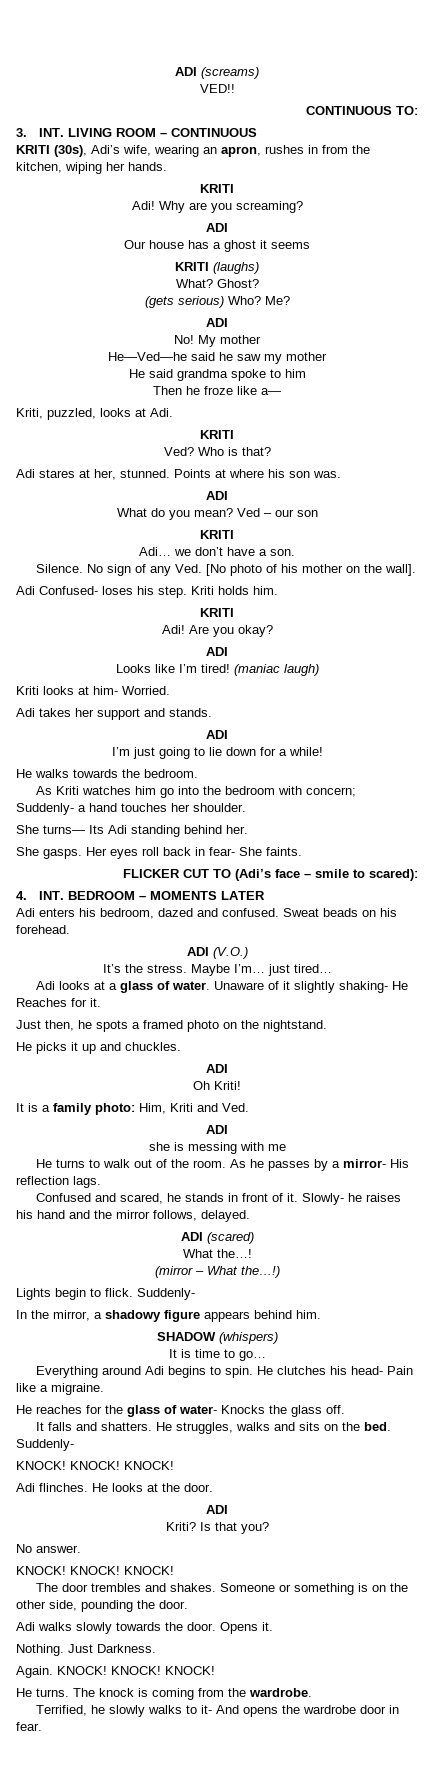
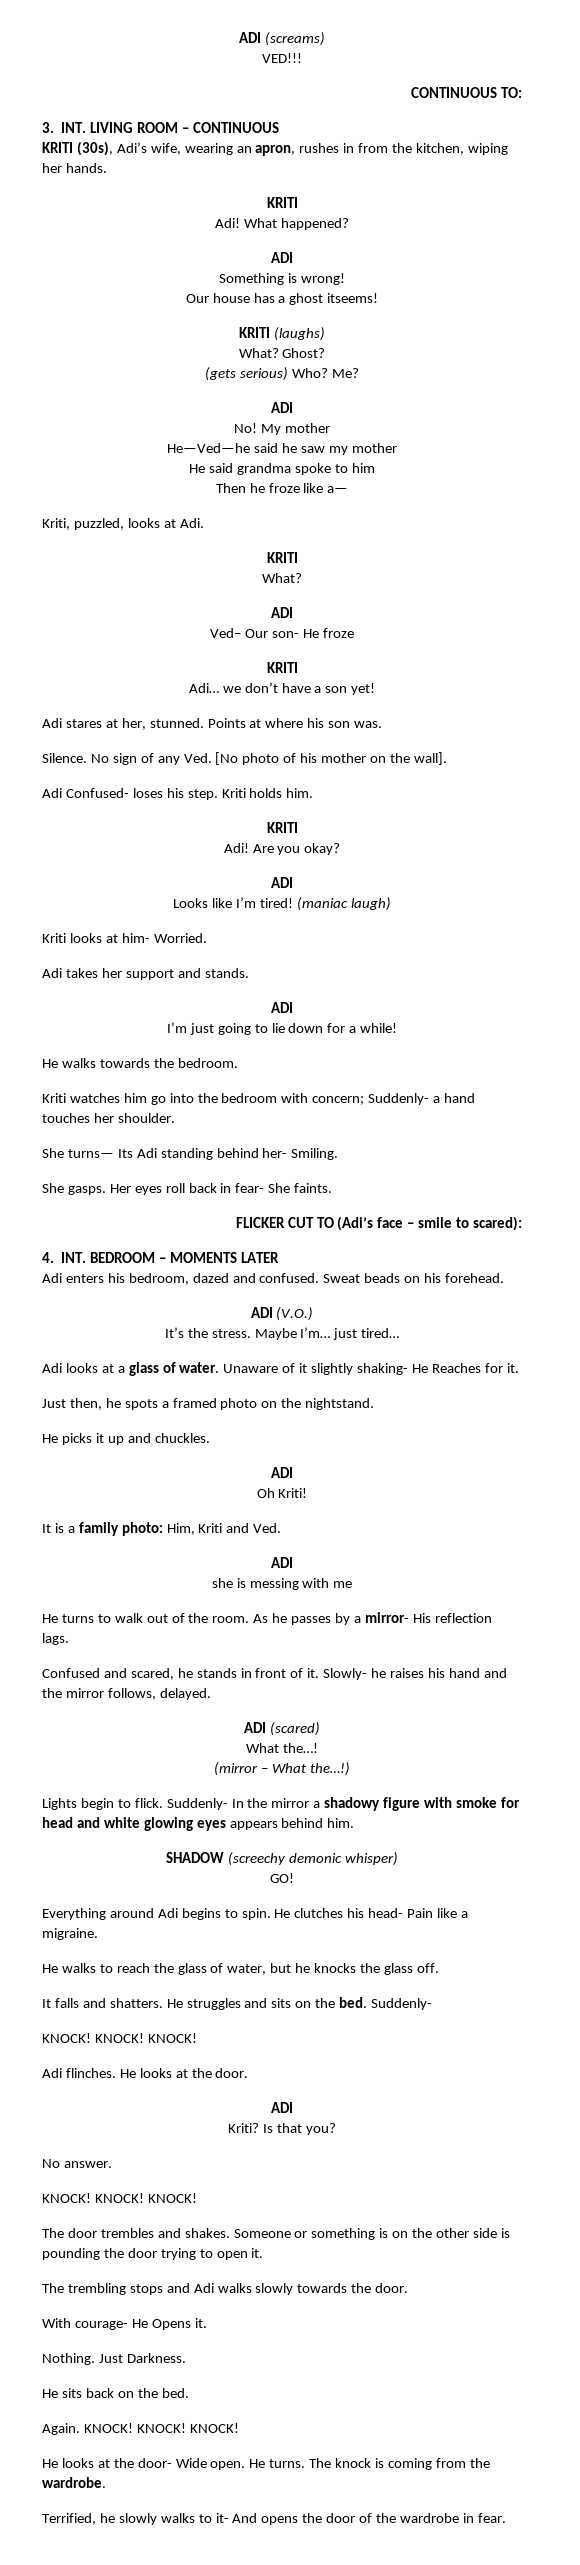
- VED!!
+ VED!!!
- Why are you screaming?
+ What happened?
  ADI
+ Something is wrong!
- Our house has a ghost it seems
+ Our house has a ghost itseems!
  Kriti, puzzled, looks at Adi.
  KRITI
- Ved? Who is that?
+ What?
+ ADI
+ Ved– Our son- He froze
+ KRITI
+ Adi… we don’t have a son yet!
  Points at where his son was.
- ADI
- What do you mean? Ved – our son
- KRITI
- Adi… we don’t have a son.
- As Kriti watches him go into the bedroom with concern; Suddenly- a hand touches her shoulder.
+ Kriti watches him go into the bedroom with concern; Suddenly- a hand touches her shoulder.
- She turns— Its Adi standing behind her.
+ She turns— Its Adi standing behind her- Smiling.
- Lights begin to flick. Suddenly-
- In the mirror, a shadowy figure appears behind him.
- SHADOW (whispers)
- It is time to go…
+ Lights begin to flick. Suddenly- In the mirror a shadowy figure with smoke for head and white glowing eyes appears behind him.
+ SHADOW (screechy demonic whisper)
+ GO!
- He reaches for the glass of water- Knocks the glass off.
+ He walks to reach the glass of water, but he knocks the glass off.
- He struggles, walks and sits on the bed.
+ He struggles and sits on the bed.
- Someone or something is on the other side, pounding the door.
- Adi walks slowly towards the door. Opens it.
+ Someone or something is on the other side is pounding the door trying to open it.
+ The trembling stops and Adi walks slowly towards the door.
+ With courage- He Opens it.
+ He sits back on the bed.
- He turns.
+ He looks at the door- Wide open. He turns.
- Terrified, he slowly walks to it- And opens the wardrobe door in fear.
+ Terrified, he slowly walks to it- And opens the door of the wardrobe in fear.

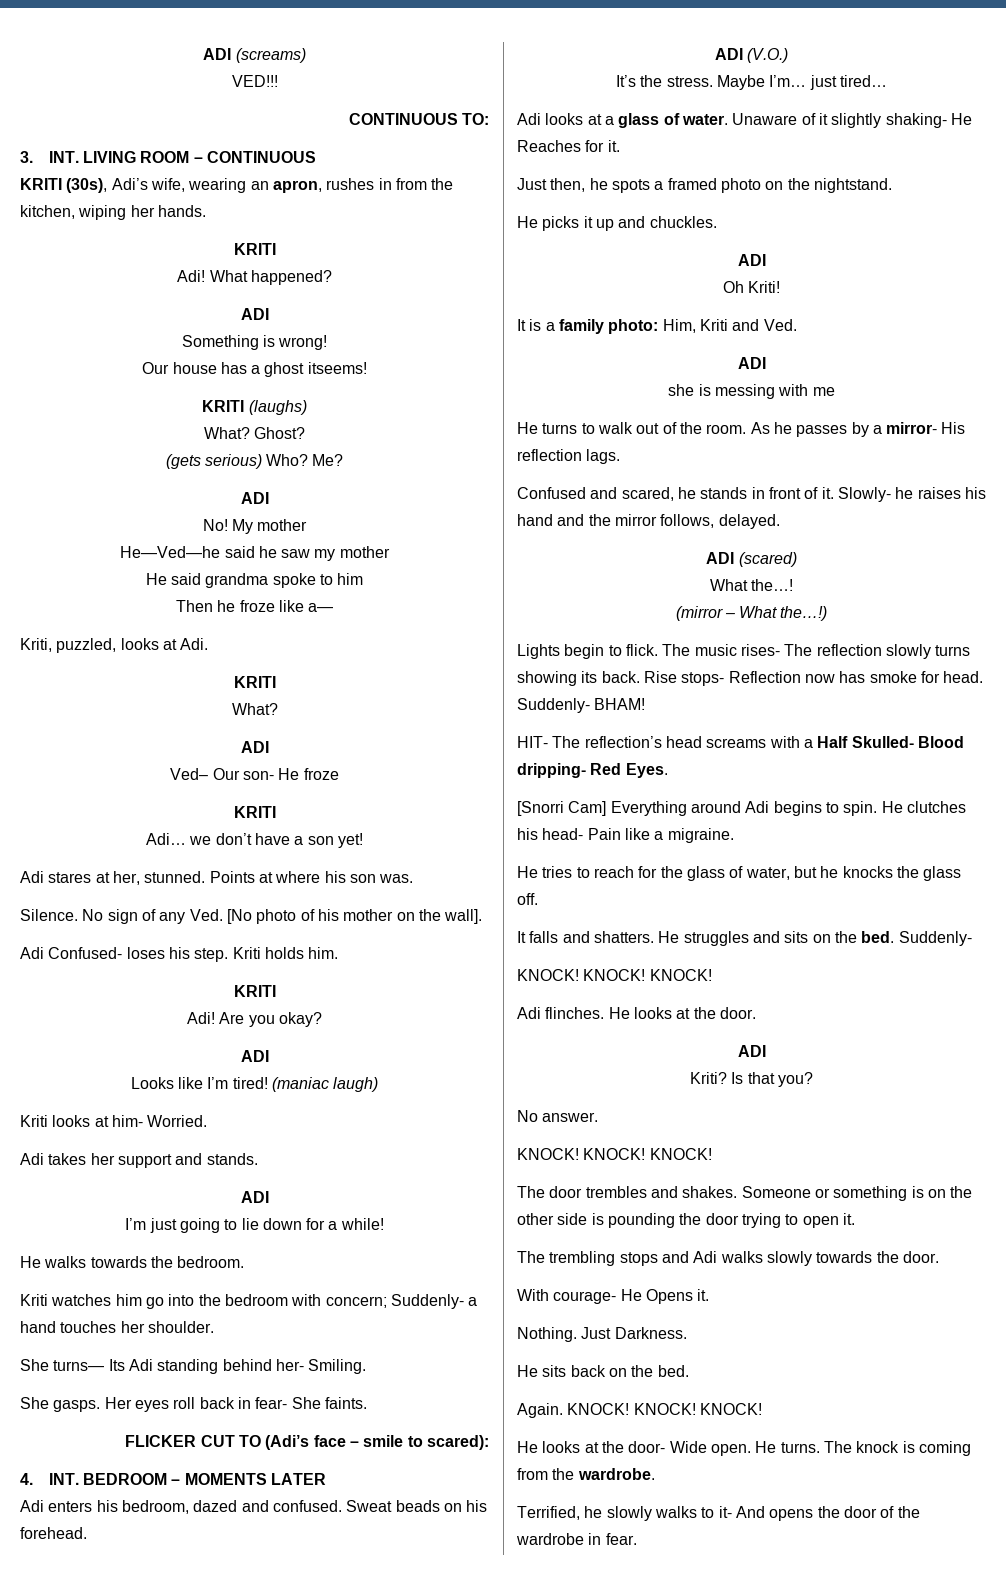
- Suddenly- In the mirror a shadowy figure with smoke for head and white glowing eyes appears behind him.
- SHADOW (screechy demonic whisper)
- GO!
- Everything around Adi begins to spin.
+ The music rises- The reflection slowly turns showing its back. Rise stops- Reflection now has smoke for head. Suddenly- BHAM!
+ HIT- The reflection’s head screams with a Half Skulled- Blood dripping- Red Eyes.
+ [Snorri Cam] Everything around Adi begins to spin.
- He walks to reach the glass of water, but he knocks the glass off.
+ He tries to reach for the glass of water, but he knocks the glass off.

